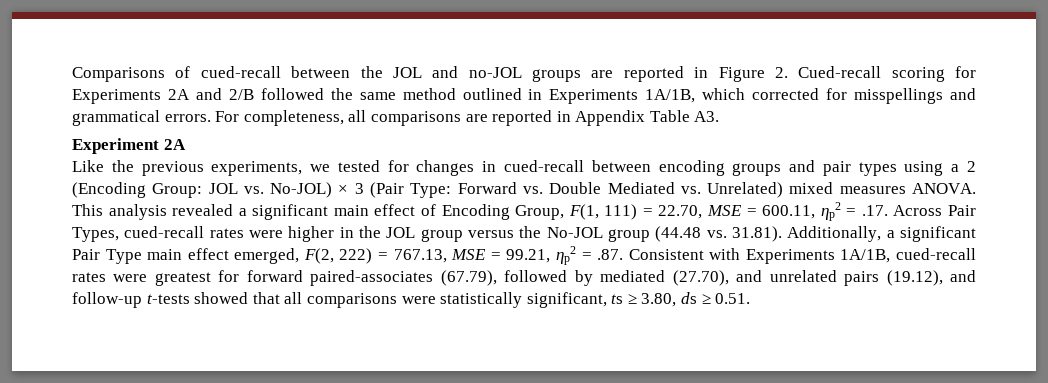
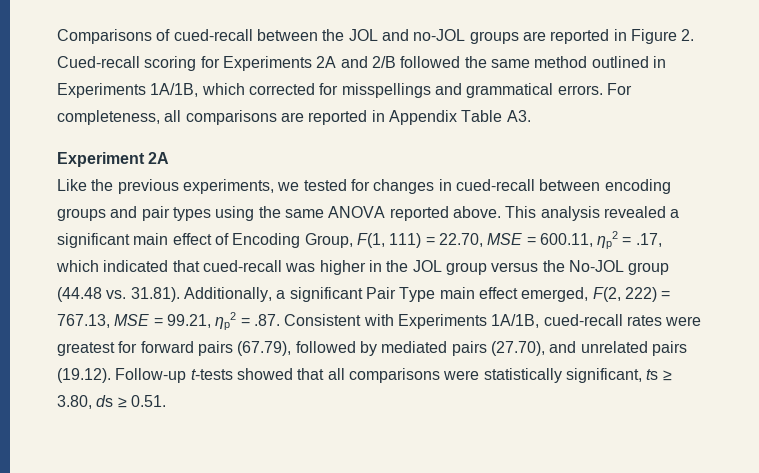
- Like the previous experiments, we tested for changes in cued-recall between encoding groups and pair types using a 2 (Encoding Group: JOL vs. No-JOL) × 3 (Pair Type: Forward vs. Double Mediated vs. Unrelated) mixed measures ANOVA.
+ Like the previous experiments, we tested for changes in cued-recall between encoding groups and pair types using the same ANOVA reported above.
- This analysis revealed a significant main effect of Encoding Group, F(1, 111) = 22.70, MSE = 600.11, ηp2 = .17. Across Pair Types, cued-recall rates were higher in the JOL group versus the No-JOL group (44.48 vs. 31.81). Additionally, a significant Pair Type main effect emerged, F(2, 222) = 767.13, MSE = 99.21, ηp2 = .87. Consistent with Experiments 1A/1B, cued-recall rates were greatest for forward paired-associates (67.79), followed by mediated (27.70), and unrelated pairs (19.12), and follow-up t-tests showed that all comparisons were statistically significant, ts ≥ 3.80, ds ≥ 0.51.
+ This analysis revealed a significant main effect of Encoding Group, F(1, 111) = 22.70, MSE = 600.11, ηp2 = .17, which indicated that cued-recall was higher in the JOL group versus the No-JOL group (44.48 vs. 31.81). Additionally, a significant Pair Type main effect emerged, F(2, 222) = 767.13, MSE = 99.21, ηp2 = .87. Consistent with Experiments 1A/1B, cued-recall rates were greatest for forward pairs (67.79), followed by mediated pairs (27.70), and unrelated pairs (19.12). Follow-up t-tests showed that all comparisons were statistically significant, ts ≥ 3.80, ds ≥ 0.51.

